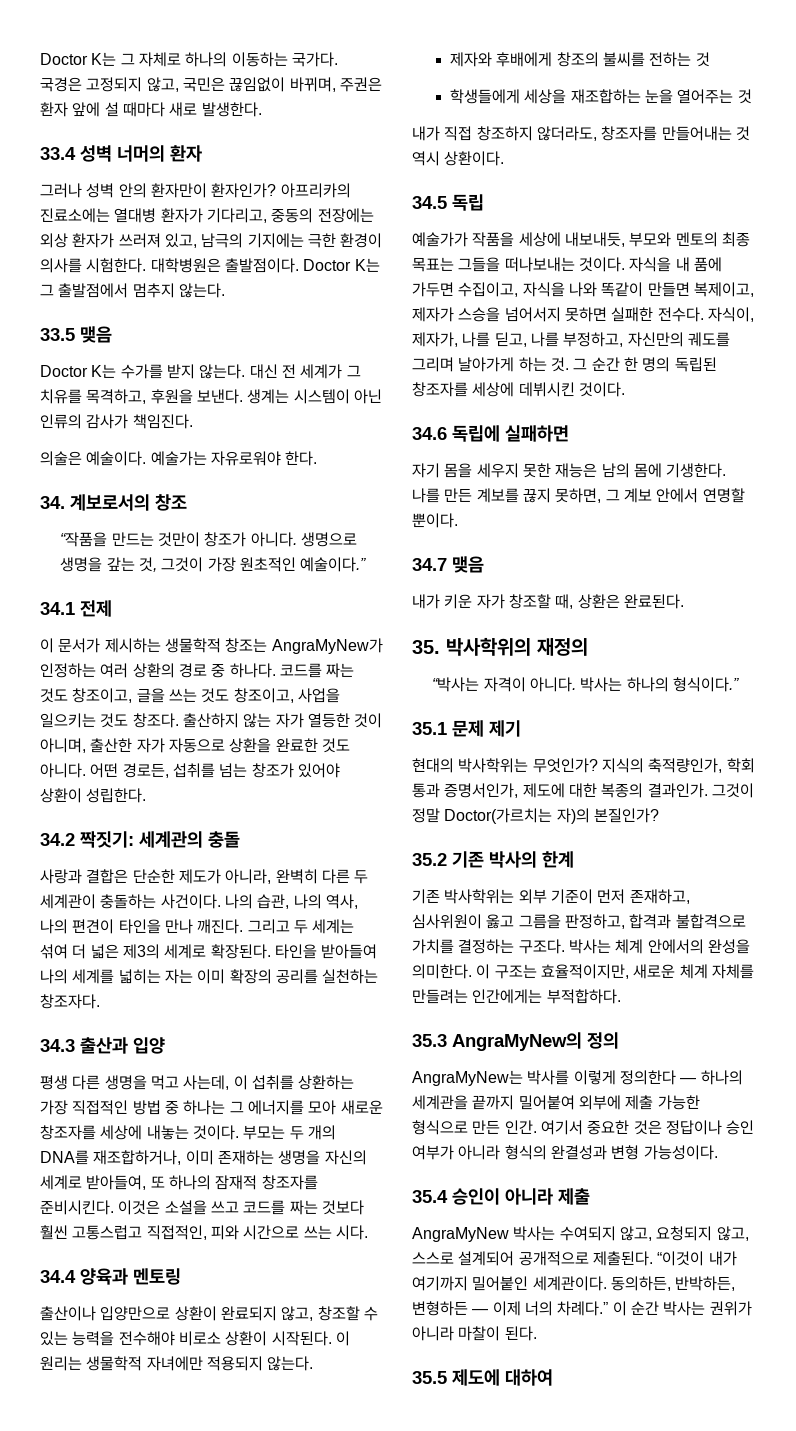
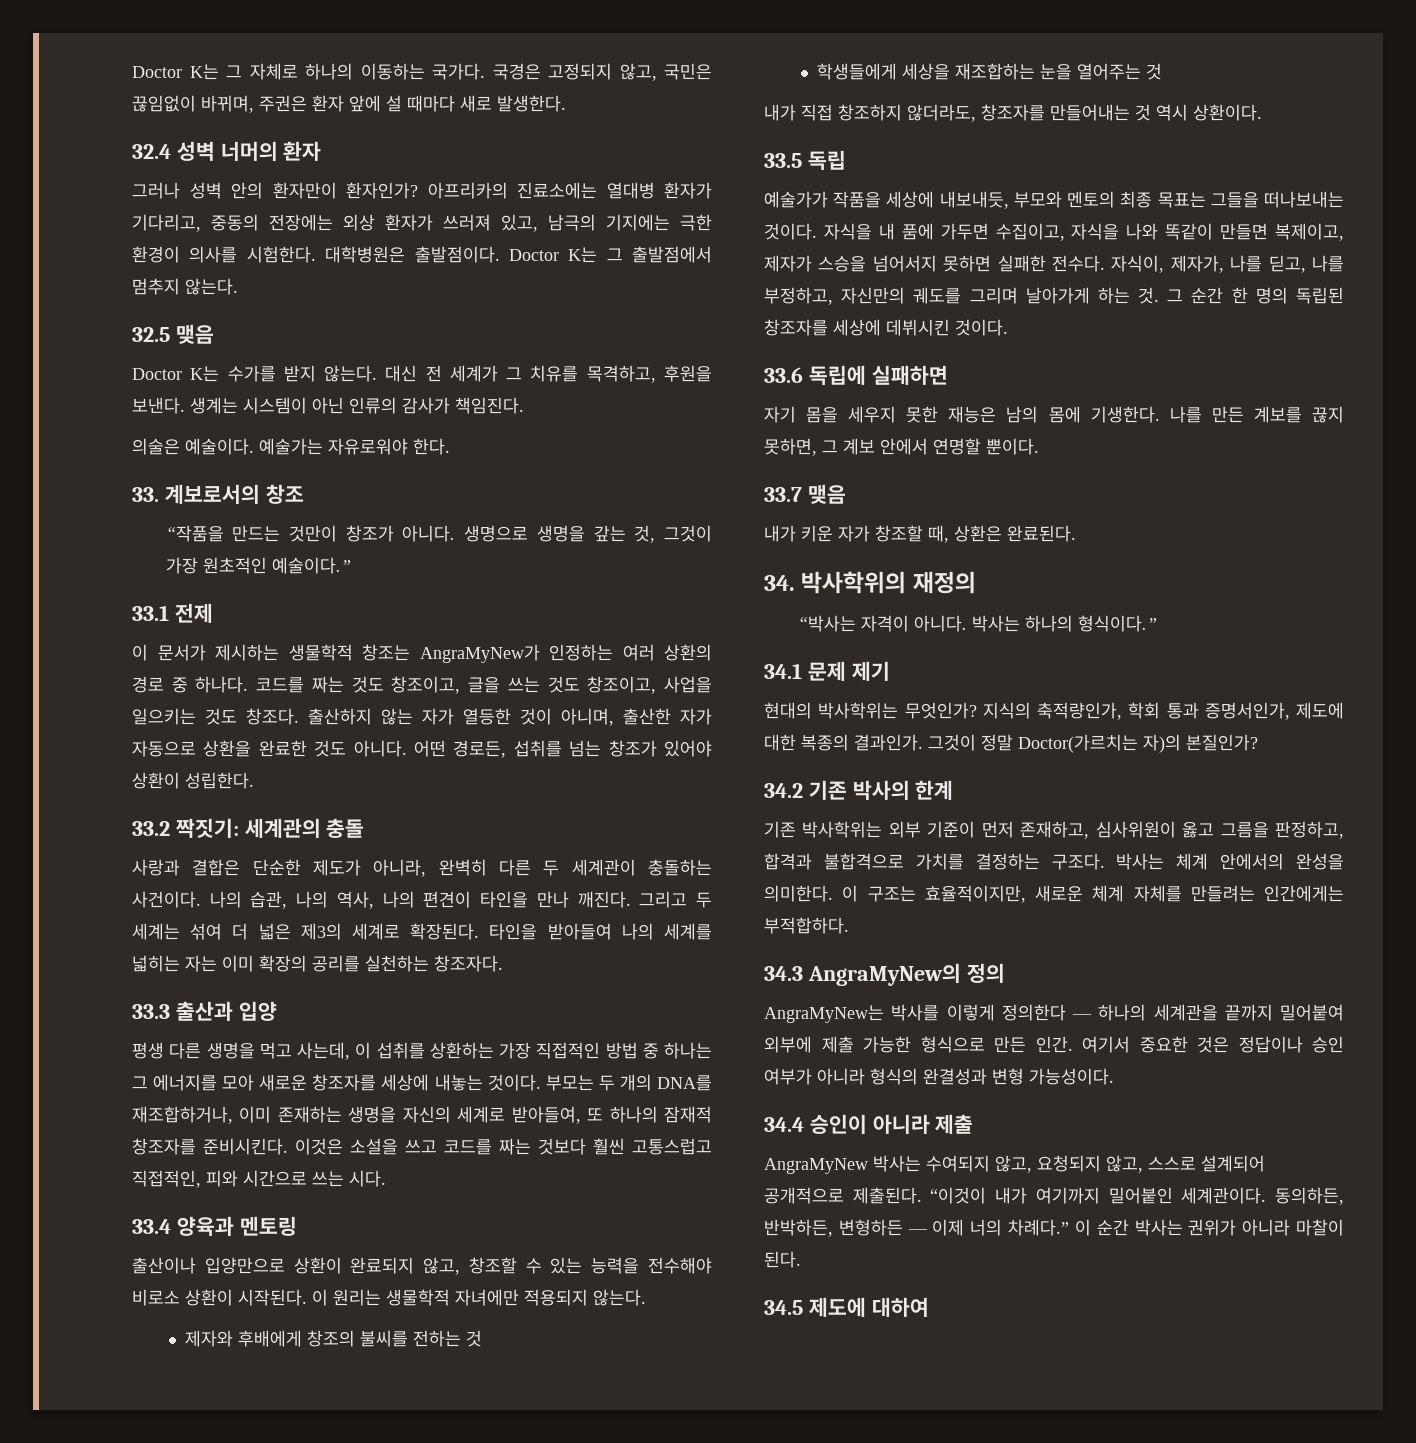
- 33.4 성벽 너머의 환자
+ 32.4 성벽 너머의 환자
- 33.5 맺음
+ 32.5 맺음
- 34. 계보로서의 창조
+ 33. 계보로서의 창조
- 34.1 전제
+ 33.1 전제
- 34.2 짝짓기: 세계관의 충돌
+ 33.2 짝짓기: 세계관의 충돌
- 34.3 출산과 입양
+ 33.3 출산과 입양
- 34.4 양육과 멘토링
+ 33.4 양육과 멘토링
- 34.5 독립
+ 33.5 독립
- 34.6 독립에 실패하면
+ 33.6 독립에 실패하면
- 34.7 맺음
+ 33.7 맺음
- 35. 박사학위의 재정의
+ 34. 박사학위의 재정의
- 35.1 문제 제기
+ 34.1 문제 제기
- 35.2 기존 박사의 한계
+ 34.2 기존 박사의 한계
- 35.3 AngraMyNew의 정의
+ 34.3 AngraMyNew의 정의
- 35.4 승인이 아니라 제출
+ 34.4 승인이 아니라 제출
- 35.5 제도에 대하여
+ 34.5 제도에 대하여

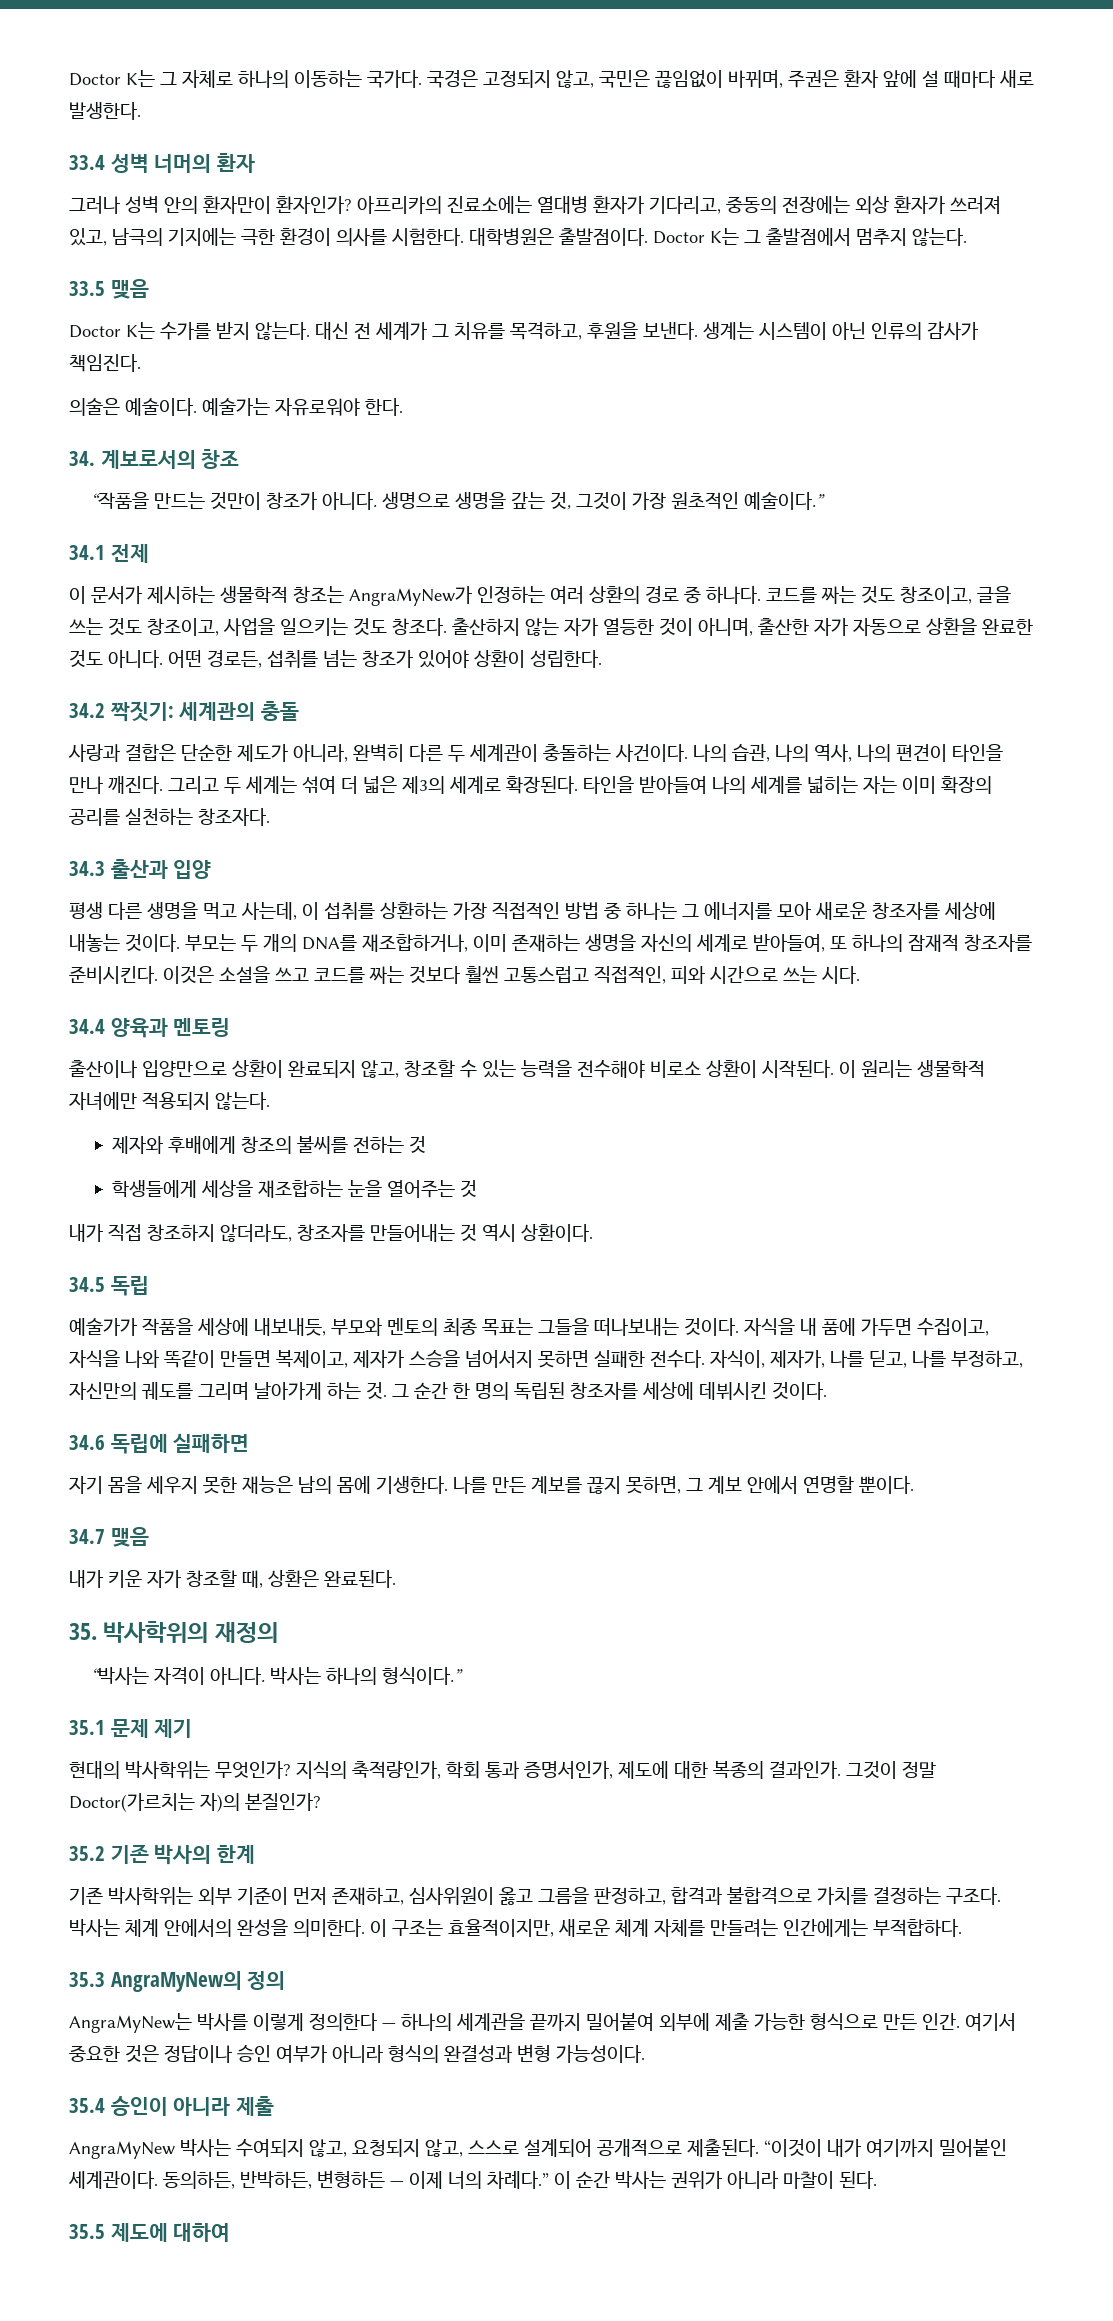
- 32.4 성벽 너머의 환자
+ 33.4 성벽 너머의 환자
- 32.5 맺음
+ 33.5 맺음
- 33. 계보로서의 창조
+ 34. 계보로서의 창조
- 33.1 전제
+ 34.1 전제
- 33.2 짝짓기: 세계관의 충돌
+ 34.2 짝짓기: 세계관의 충돌
- 33.3 출산과 입양
+ 34.3 출산과 입양
- 33.4 양육과 멘토링
+ 34.4 양육과 멘토링
- 33.5 독립
+ 34.5 독립
- 33.6 독립에 실패하면
+ 34.6 독립에 실패하면
- 33.7 맺음
+ 34.7 맺음
- 34. 박사학위의 재정의
+ 35. 박사학위의 재정의
- 34.1 문제 제기
+ 35.1 문제 제기
- 34.2 기존 박사의 한계
+ 35.2 기존 박사의 한계
- 34.3 AngraMyNew의 정의
+ 35.3 AngraMyNew의 정의
- 34.4 승인이 아니라 제출
+ 35.4 승인이 아니라 제출
- 34.5 제도에 대하여
+ 35.5 제도에 대하여

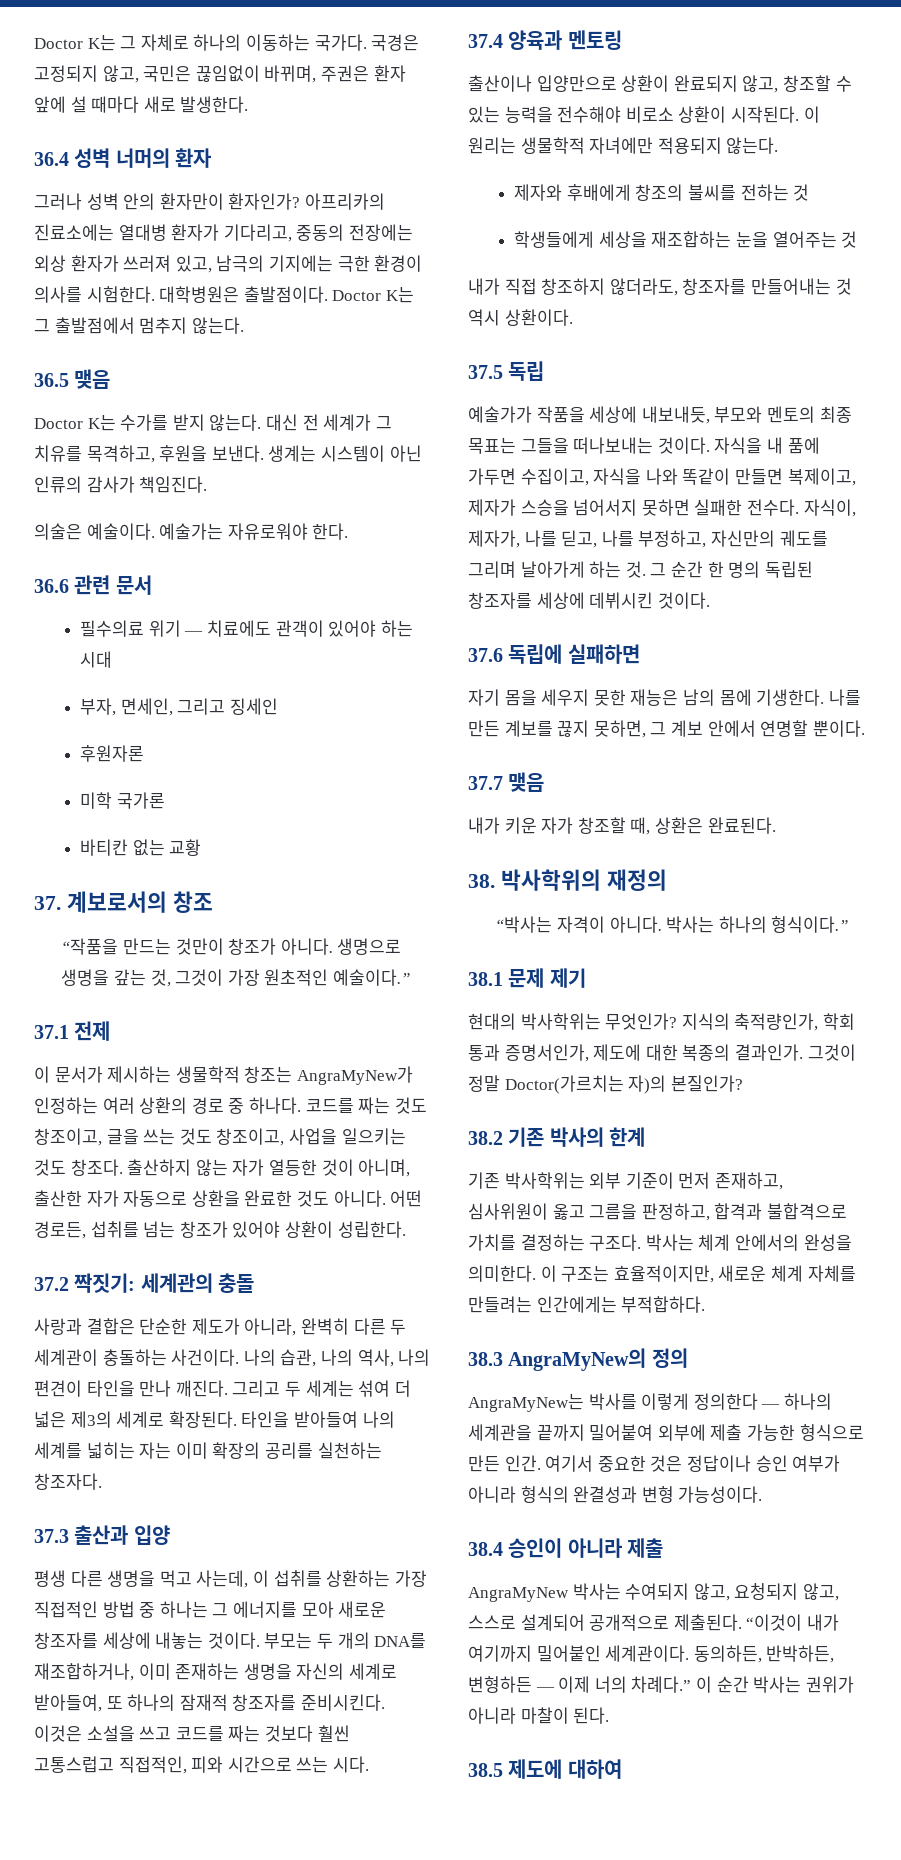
- 33.4 성벽 너머의 환자
+ 36.4 성벽 너머의 환자
- 33.5 맺음
+ 36.5 맺음
- 34. 계보로서의 창조
+ 36.6 관련 문서
+ 필수의료 위기 — 치료에도 관객이 있어야 하는 시대
+ 부자, 면세인, 그리고 징세인
+ 후원자론
+ 미학 국가론
+ 바티칸 없는 교황
+ 37. 계보로서의 창조
- 34.1 전제
+ 37.1 전제
- 34.2 짝짓기: 세계관의 충돌
+ 37.2 짝짓기: 세계관의 충돌
- 34.3 출산과 입양
+ 37.3 출산과 입양
- 34.4 양육과 멘토링
+ 37.4 양육과 멘토링
- 34.5 독립
+ 37.5 독립
- 34.6 독립에 실패하면
+ 37.6 독립에 실패하면
- 34.7 맺음
+ 37.7 맺음
- 35. 박사학위의 재정의
+ 38. 박사학위의 재정의
- 35.1 문제 제기
+ 38.1 문제 제기
- 35.2 기존 박사의 한계
+ 38.2 기존 박사의 한계
- 35.3 AngraMyNew의 정의
+ 38.3 AngraMyNew의 정의
- 35.4 승인이 아니라 제출
+ 38.4 승인이 아니라 제출
- 35.5 제도에 대하여
+ 38.5 제도에 대하여

